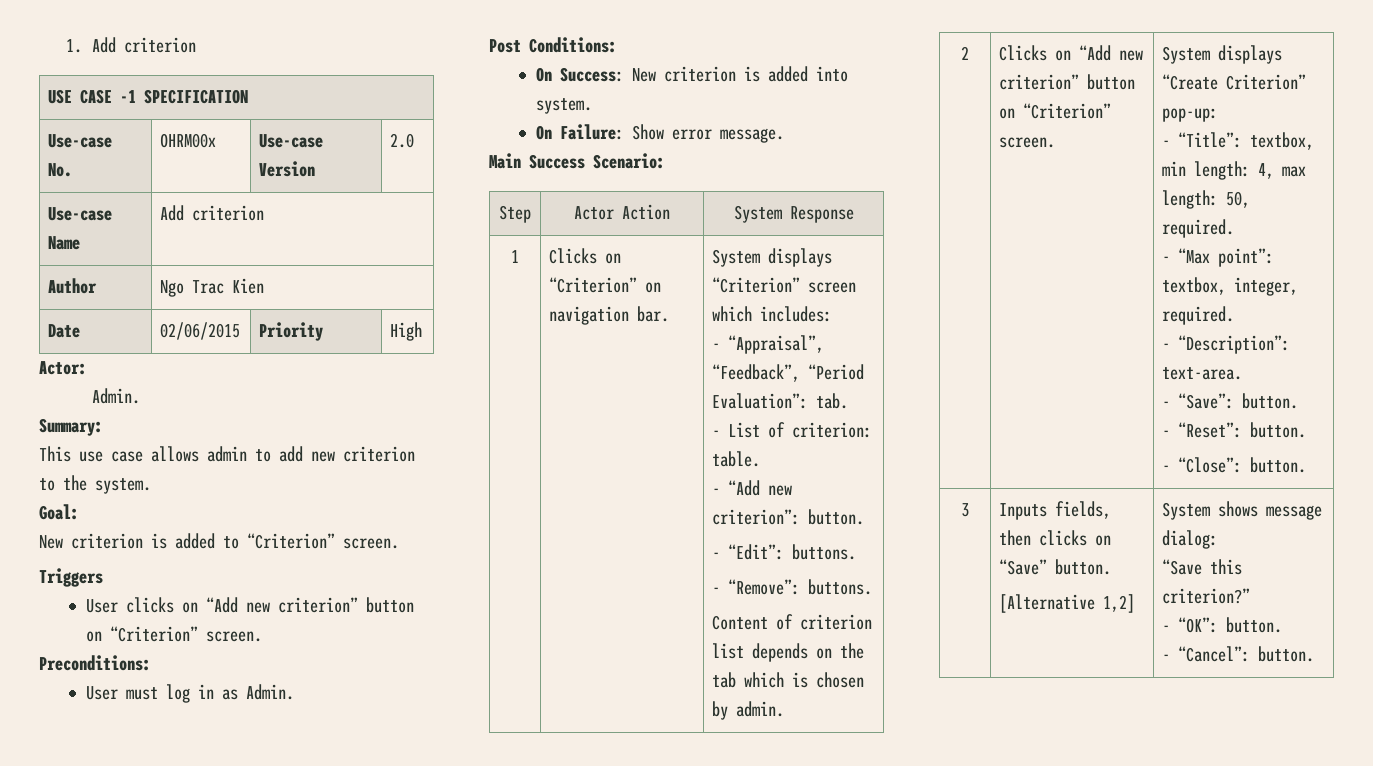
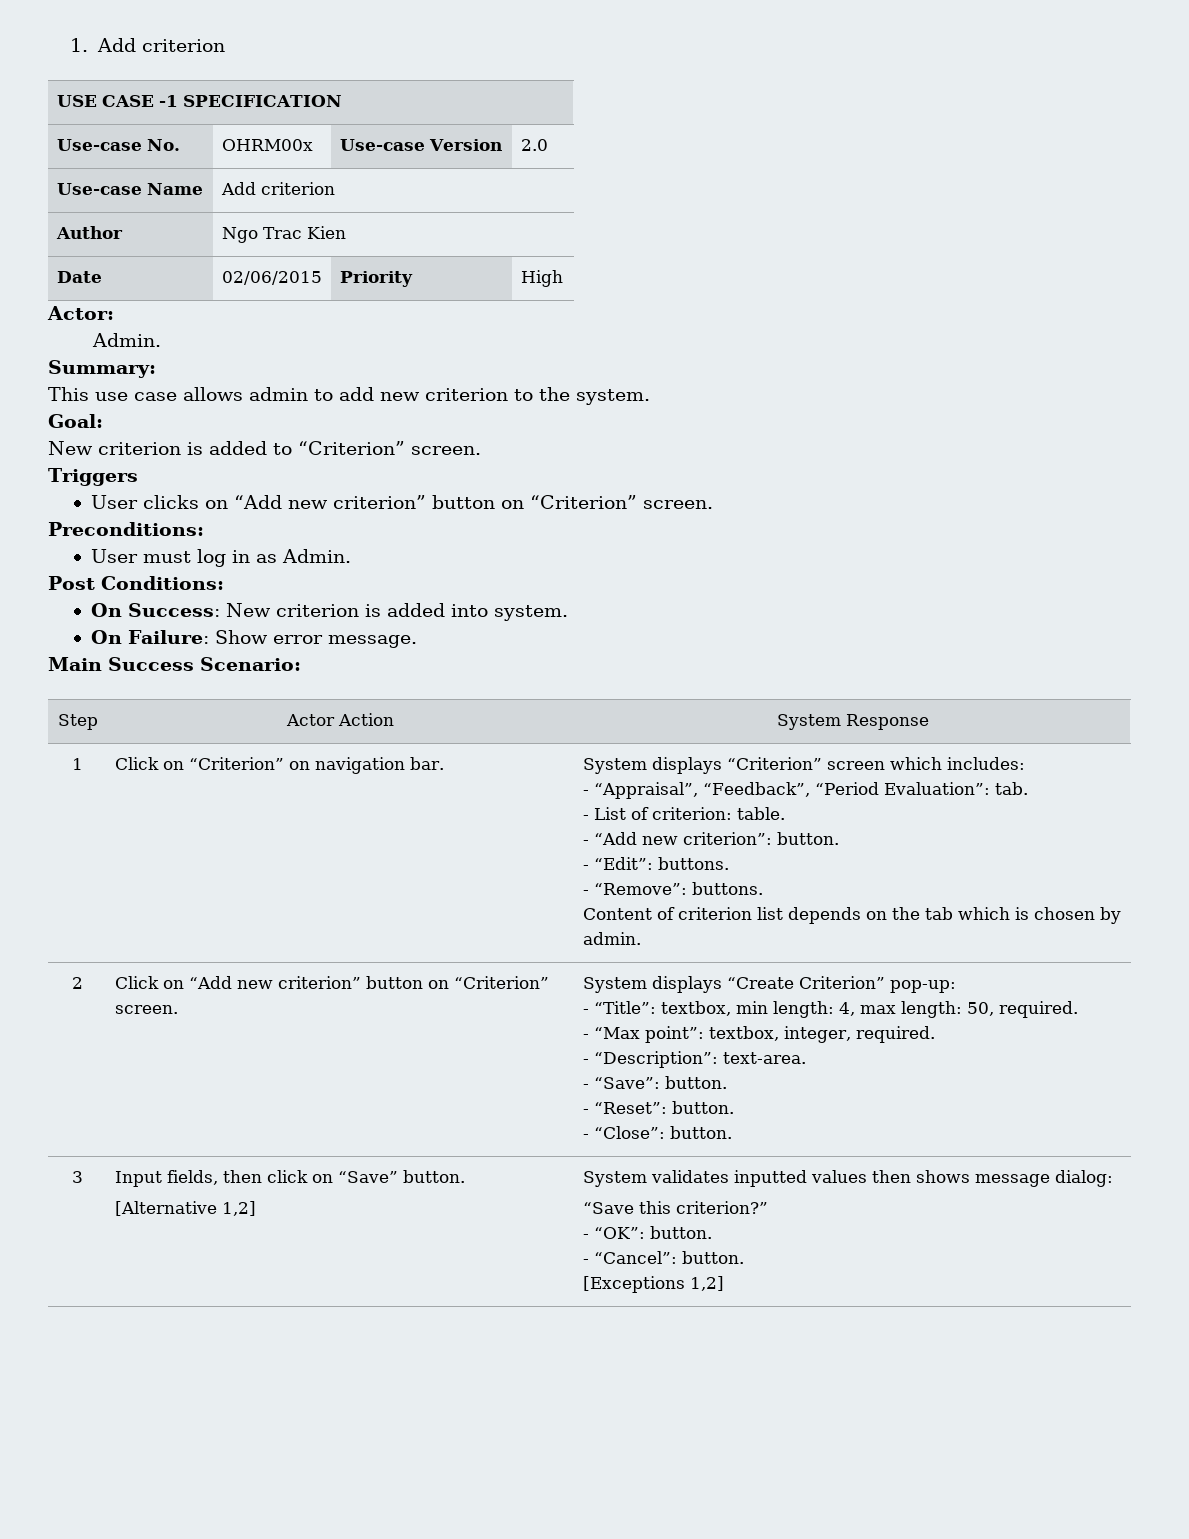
- Clicks on “Criterion” on navigation bar.
+ Click on “Criterion” on navigation bar.
- Clicks on “Add new criterion” button on “Criterion” screen.
+ Click on “Add new criterion” button on “Criterion” screen.
- 3 | Inputs fields, then clicks on “Save” button.
- [Alternative 1,2] | System shows message dialog:
+ 3 | Input fields, then click on “Save” button.
+ [Alternative 1,2] | System validates inputted values then shows message dialog:
  “Save this criterion?”
  - “OK”: button.
  - “Cancel”: button.
+ [Exceptions 1,2]

